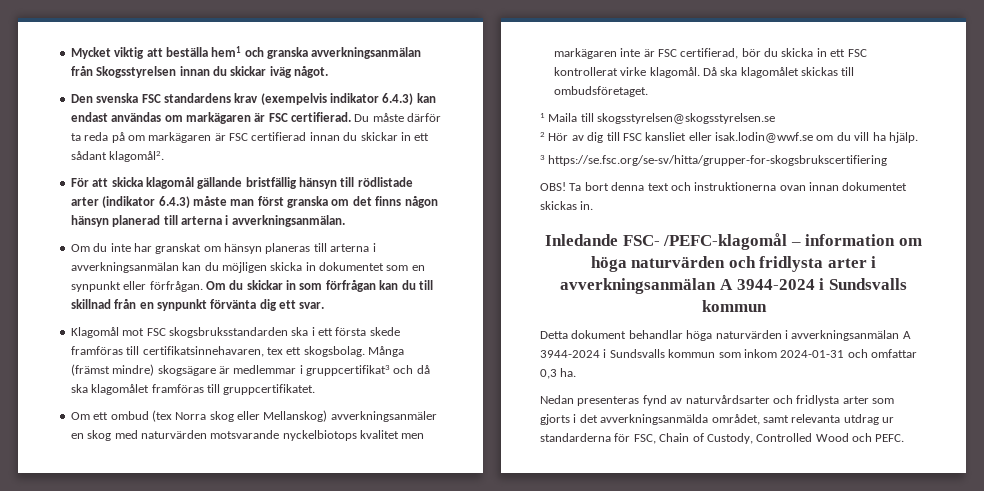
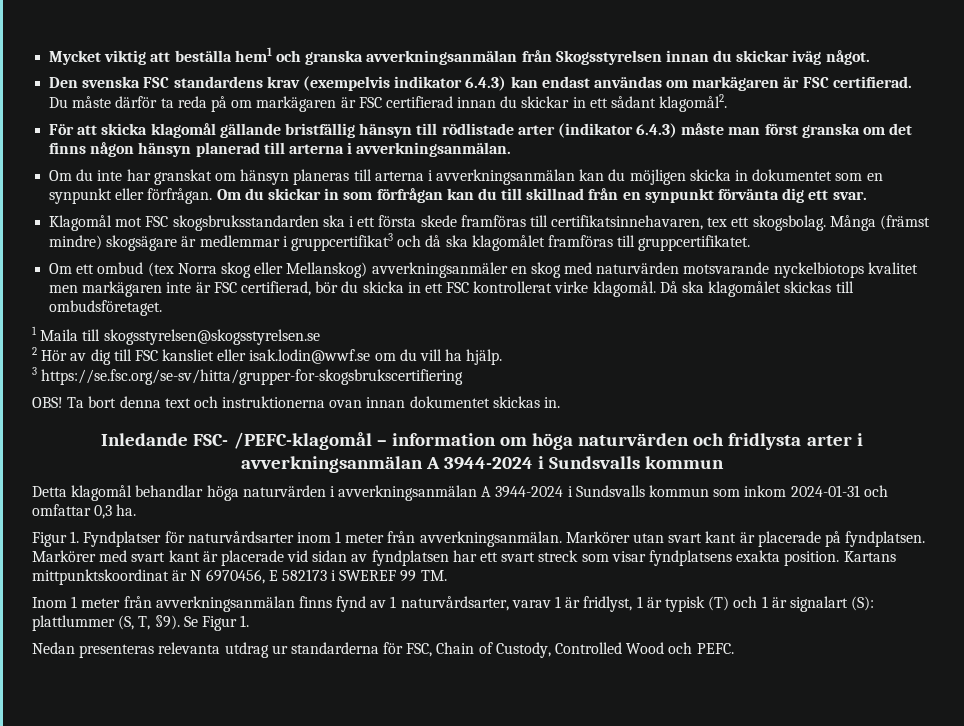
- Detta dokument behandlar höga naturvärden i avverkningsanmälan A 3944-2024 i Sundsvalls kommun som inkom 2024-01-31 och omfattar 0,3 ha.
+ Detta klagomål behandlar höga naturvärden i avverkningsanmälan A 3944-2024 i Sundsvalls kommun som inkom 2024-01-31 och omfattar 0,3 ha.
- Nedan presenteras fynd av naturvårdsarter och fridlysta arter som gjorts i det avverkningsanmälda området, samt relevanta utdrag ur standarderna för FSC, Chain of Custody, Controlled Wood och PEFC.
+ Figur 1. Fyndplatser för naturvårdsarter inom 1 meter från avverkningsanmälan. Markörer utan svart kant är placerade på fyndplatsen. Markörer med svart kant är placerade vid sidan av fyndplatsen har ett svart streck som visar fyndplatsens exakta position. Kartans mittpunktskoordinat är N 6970456, E 582173 i SWEREF 99 TM.
+ Inom 1 meter från avverkningsanmälan finns fynd av 1 naturvårdsarter, varav 1 är fridlyst, 1 är typisk (T) och 1 är signalart (S): plattlummer (S, T, §9). Se Figur 1.
+ Nedan presenteras relevanta utdrag ur standarderna för FSC, Chain of Custody, Controlled Wood och PEFC.

